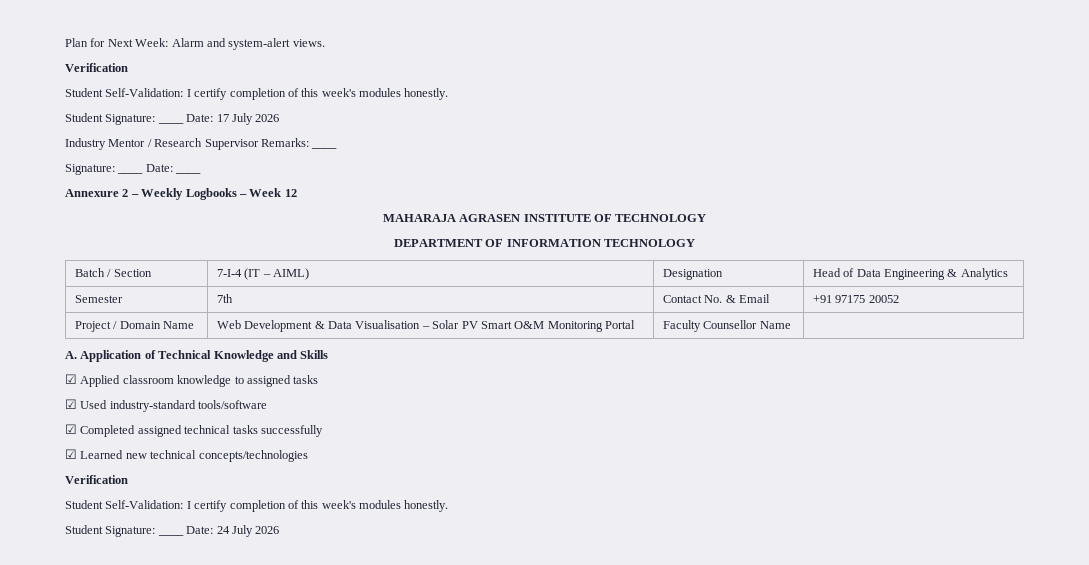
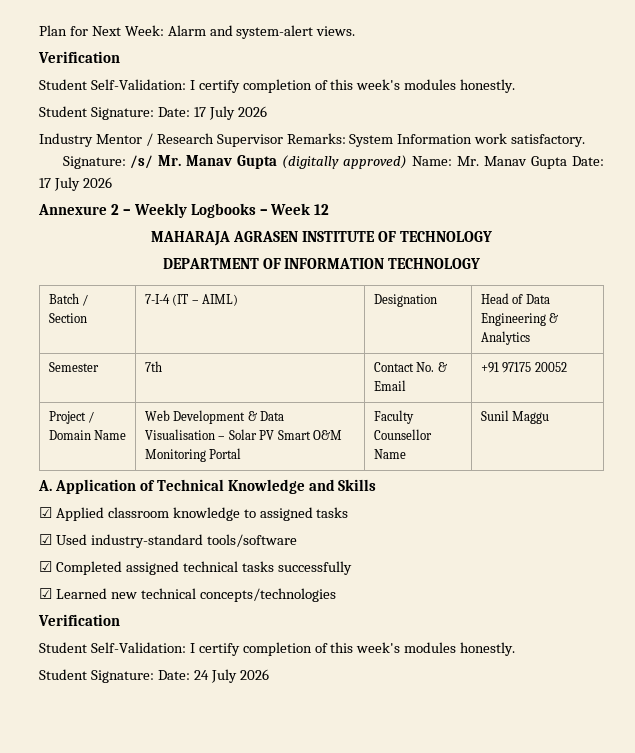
- Student Signature: ____ Date: 17 July 2026
+ Student Signature: Date: 17 July 2026
- Industry Mentor / Research Supervisor Remarks: ____
- Signature: ____ Date: ____
+ Industry Mentor / Research Supervisor Remarks: System Information work satisfactory.
+ Signature: /s/ Mr. Manav Gupta (digitally approved) Name: Mr. Manav Gupta Date: 17 July 2026
- Project / Domain Name | Web Development & Data Visualisation – Solar PV Smart O&M Monitoring Portal | Faculty Counsellor Name |
+ Project / Domain Name | Web Development & Data Visualisation – Solar PV Smart O&M Monitoring Portal | Faculty Counsellor Name | Sunil Maggu
- Student Signature: ____ Date: 24 July 2026
+ Student Signature: Date: 24 July 2026

